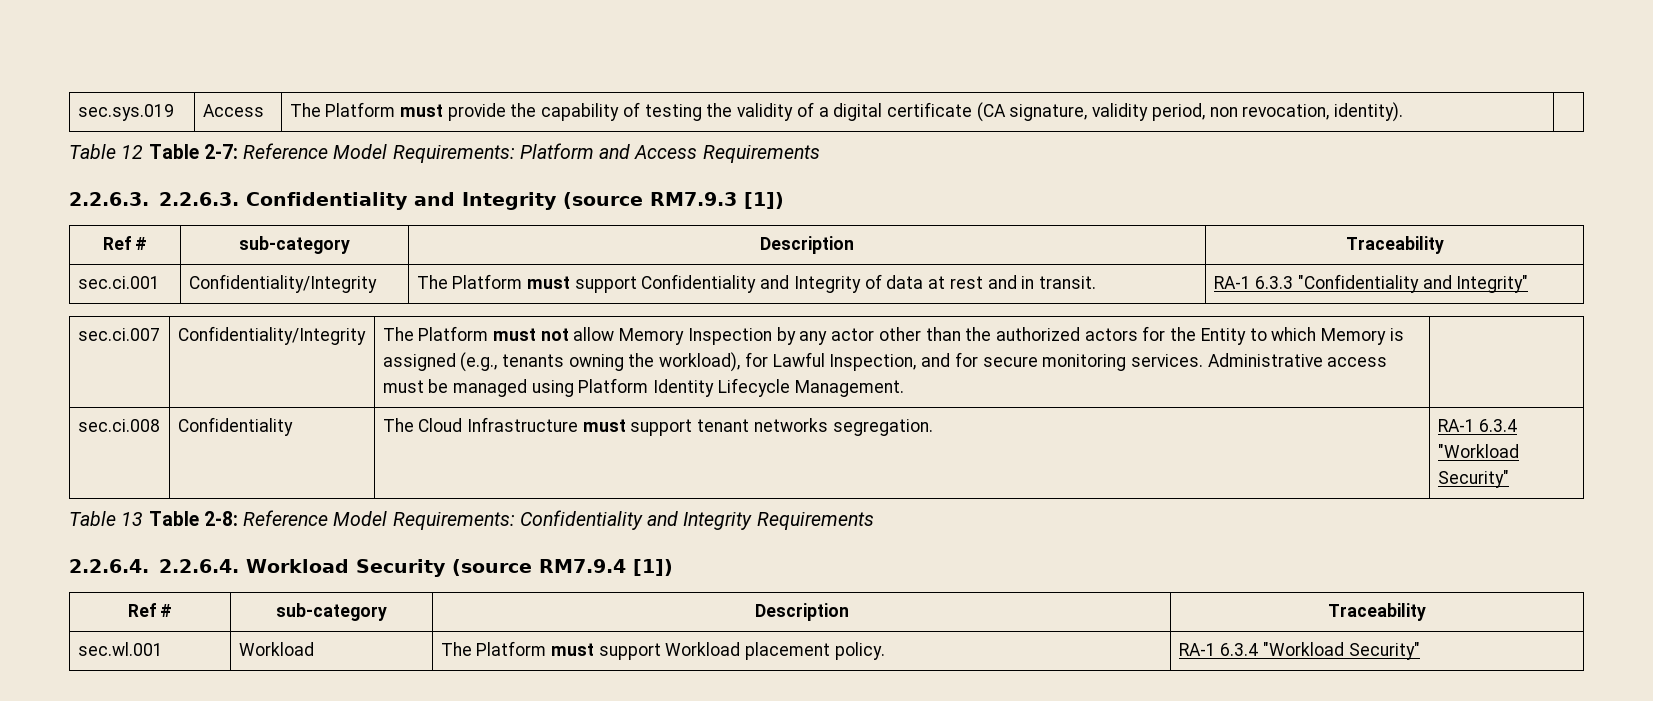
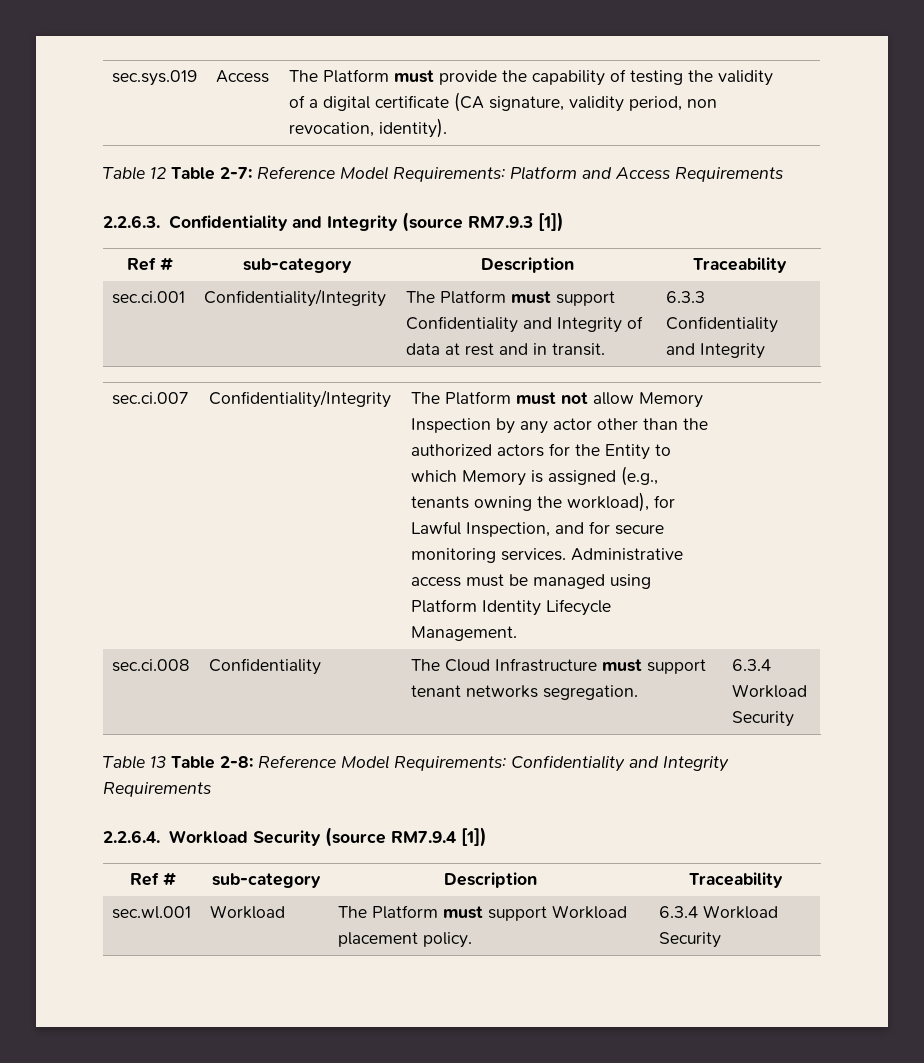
- 2.2.6.3. 2.2.6.3. Confidentiality and Integrity (source RM7.9.3 [1])
+ 2.2.6.3. Confidentiality and Integrity (source RM7.9.3 [1])
- sec.ci.001 | Confidentiality/Integrity | The Platform must support Confidentiality and Integrity of data at rest and in transit. | RA-1 6.3.3 "Confidentiality and Integrity"
+ sec.ci.001 | Confidentiality/Integrity | The Platform must support Confidentiality and Integrity of data at rest and in transit. | 6.3.3 Confidentiality and Integrity
- sec.ci.008 | Confidentiality | The Cloud Infrastructure must support tenant networks segregation. | RA-1 6.3.4 "Workload Security"
+ sec.ci.008 | Confidentiality | The Cloud Infrastructure must support tenant networks segregation. | 6.3.4 Workload Security
- 2.2.6.4. 2.2.6.4. Workload Security (source RM7.9.4 [1])
+ 2.2.6.4. Workload Security (source RM7.9.4 [1])
- sec.wl.001 | Workload | The Platform must support Workload placement policy. | RA-1 6.3.4 "Workload Security"
+ sec.wl.001 | Workload | The Platform must support Workload placement policy. | 6.3.4 Workload Security

